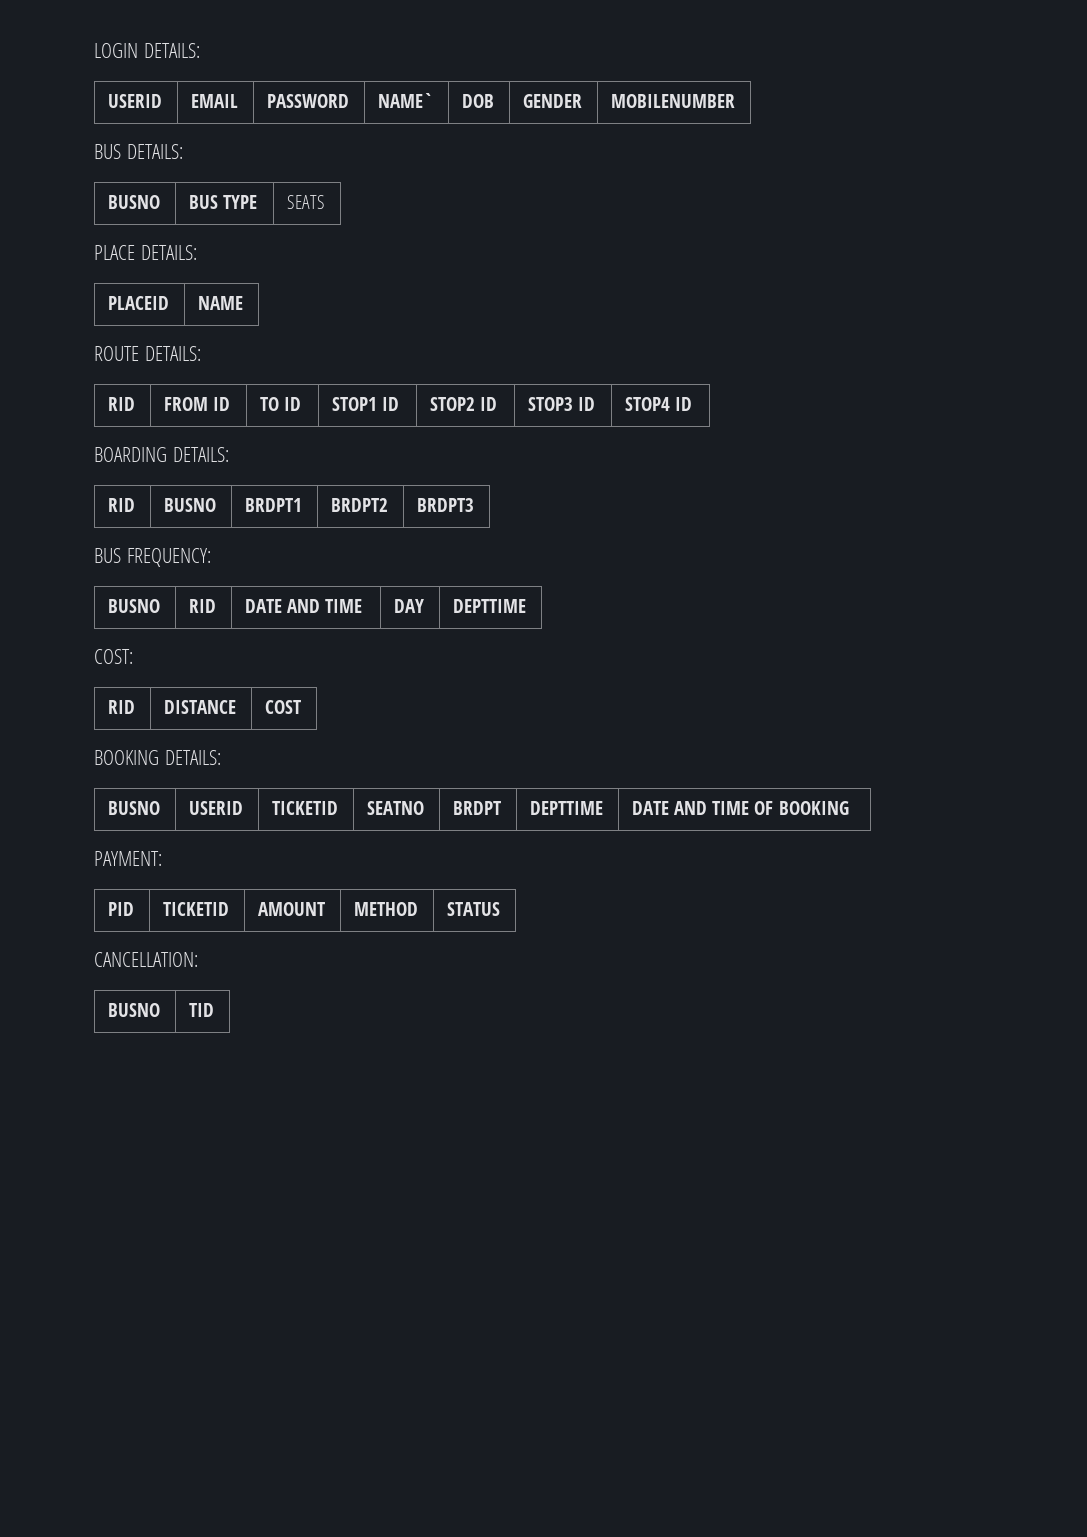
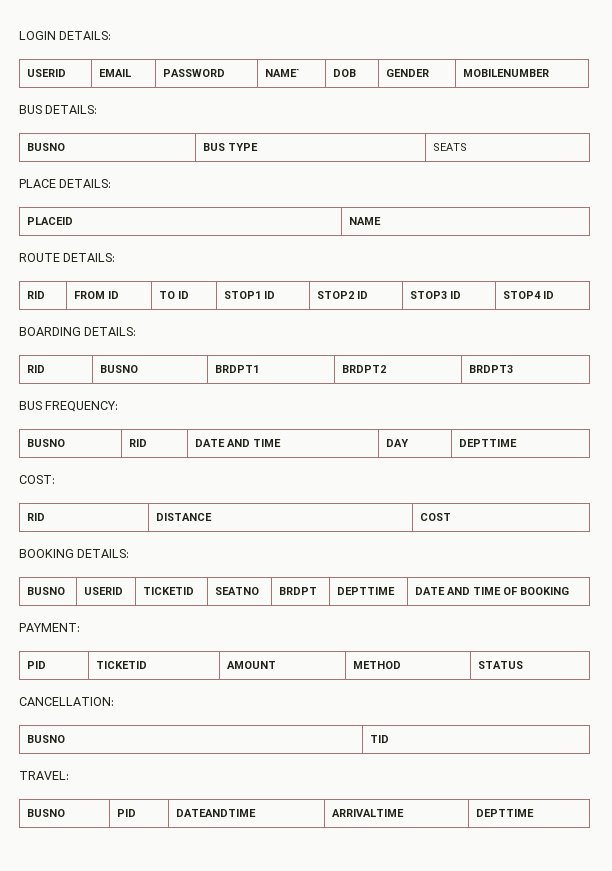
+ TRAVEL:
+ BUSNO | PID | DATEANDTIME | ARRIVALTIME | DEPTTIME

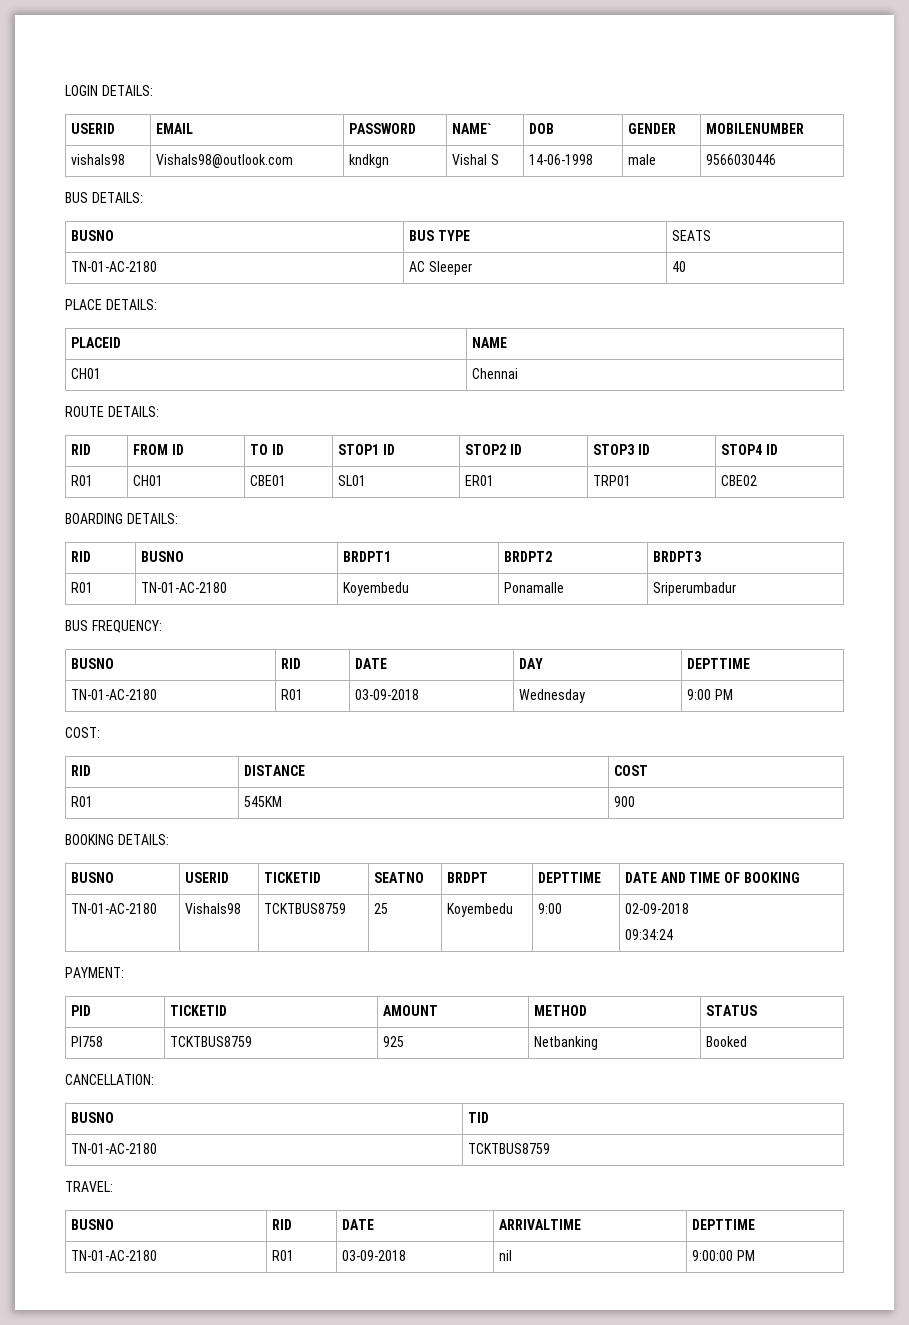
+ vishals98 | Vishals98@outlook.com | kndkgn | Vishal S | 14-06-1998 | male | 9566030446
+ TN-01-AC-2180 | AC Sleeper | 40
+ CH01 | Chennai
+ R01 | CH01 | CBE01 | SL01 | ER01 | TRP01 | CBE02
+ R01 | TN-01-AC-2180 | Koyembedu | Ponamalle | Sriperumbadur
- BUSNO | RID | DATE AND TIME | DAY | DEPTTIME
+ BUSNO | RID | DATE | DAY | DEPTTIME
+ TN-01-AC-2180 | R01 | 03-09-2018 | Wednesday | 9:00 PM
+ R01 | 545KM | 900
+ TN-01-AC-2180 | Vishals98 | TCKTBUS8759 | 25 | Koyembedu | 9:00 | 02-09-2018
+ 09:34:24
+ PI758 | TCKTBUS8759 | 925 | Netbanking | Booked
+ TN-01-AC-2180 | TCKTBUS8759
- BUSNO | PID | DATEANDTIME | ARRIVALTIME | DEPTTIME
+ BUSNO | RID | DATE | ARRIVALTIME | DEPTTIME
+ TN-01-AC-2180 | R01 | 03-09-2018 | nil | 9:00:00 PM

